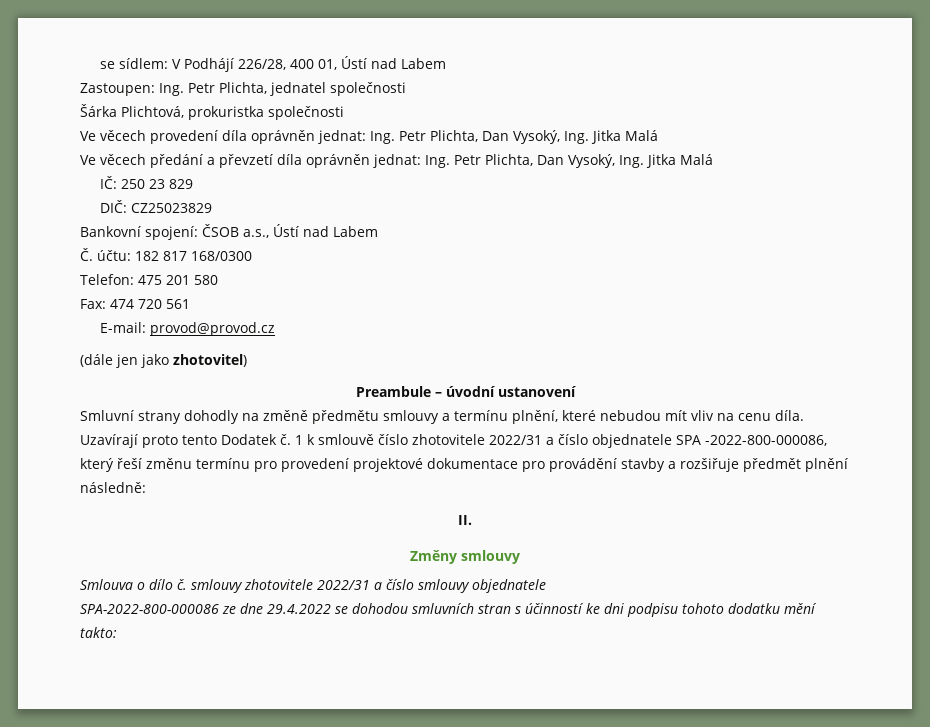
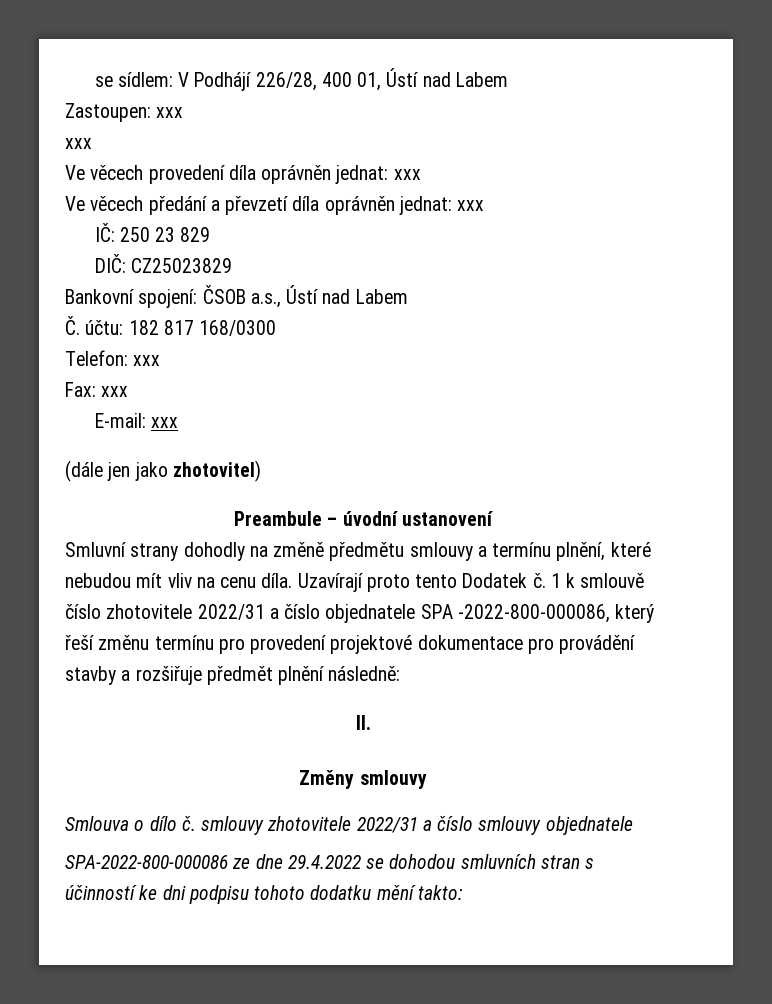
- Zastoupen: Ing. Petr Plichta, jednatel společnosti
- Šárka Plichtová, prokuristka společnosti
+ Zastoupen: xxx
+ xxx
- Ve věcech provedení díla oprávněn jednat: Ing. Petr Plichta, Dan Vysoký, Ing. Jitka Malá
+ Ve věcech provedení díla oprávněn jednat: xxx
- Ve věcech předání a převzetí díla oprávněn jednat: Ing. Petr Plichta, Dan Vysoký, Ing. Jitka Malá
+ Ve věcech předání a převzetí díla oprávněn jednat: xxx
- Telefon: 475 201 580
- Fax: 474 720 561
+ Telefon: xxx
+ Fax: xxx
- E-mail: provod@provod.cz
+ E-mail: xxx

